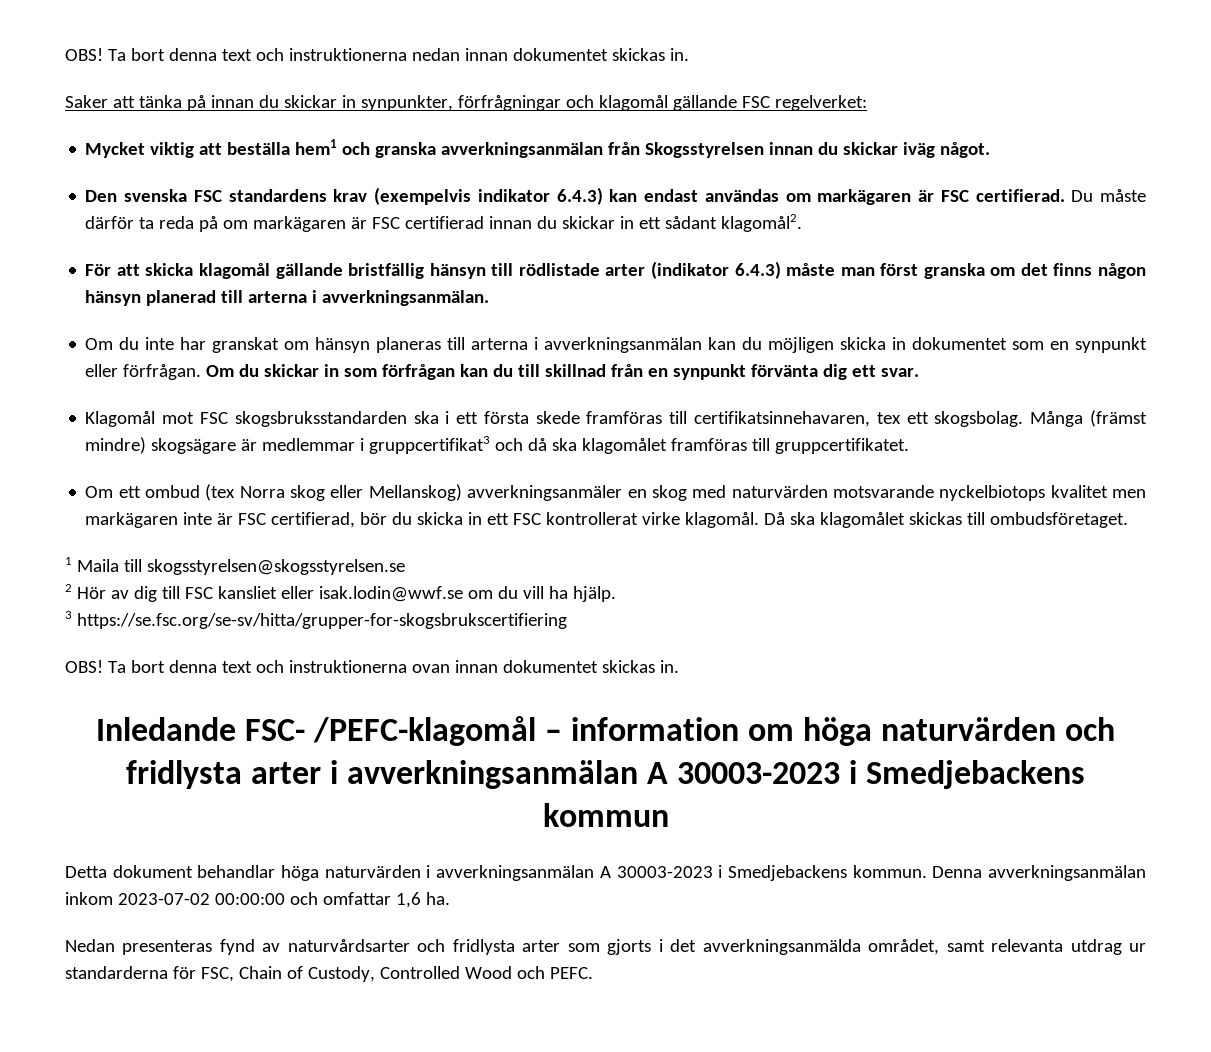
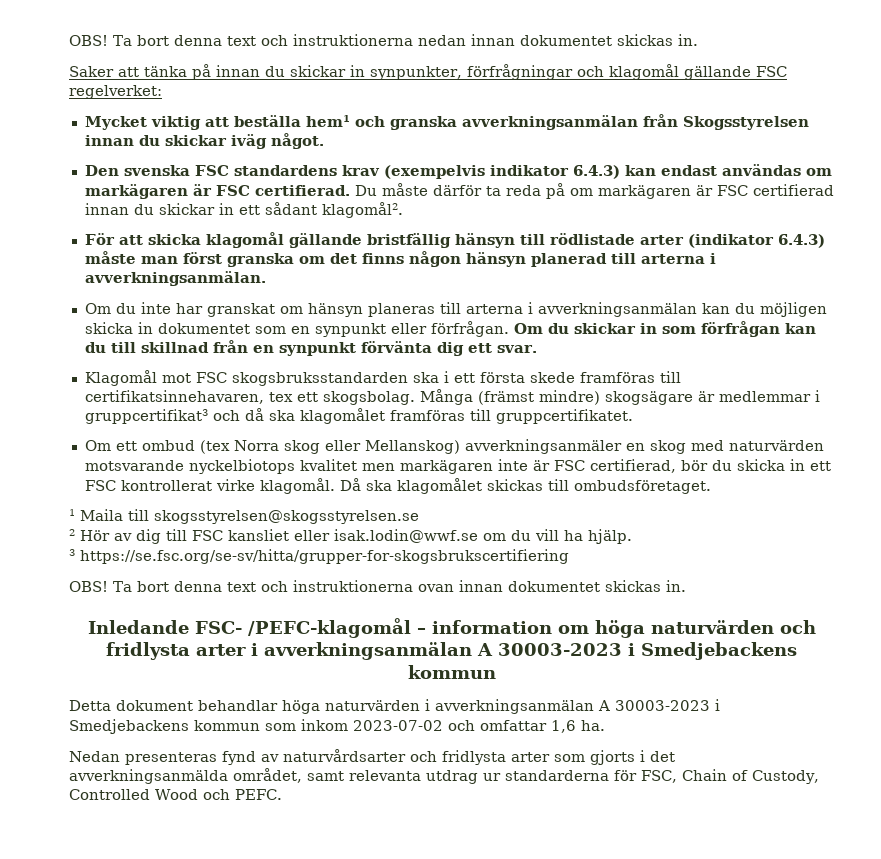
- Detta dokument behandlar höga naturvärden i avverkningsanmälan A 30003-2023 i Smedjebackens kommun. Denna avverkningsanmälan inkom 2023-07-02 00:00:00 och omfattar 1,6 ha.
+ Detta dokument behandlar höga naturvärden i avverkningsanmälan A 30003-2023 i Smedjebackens kommun som inkom 2023-07-02 och omfattar 1,6 ha.

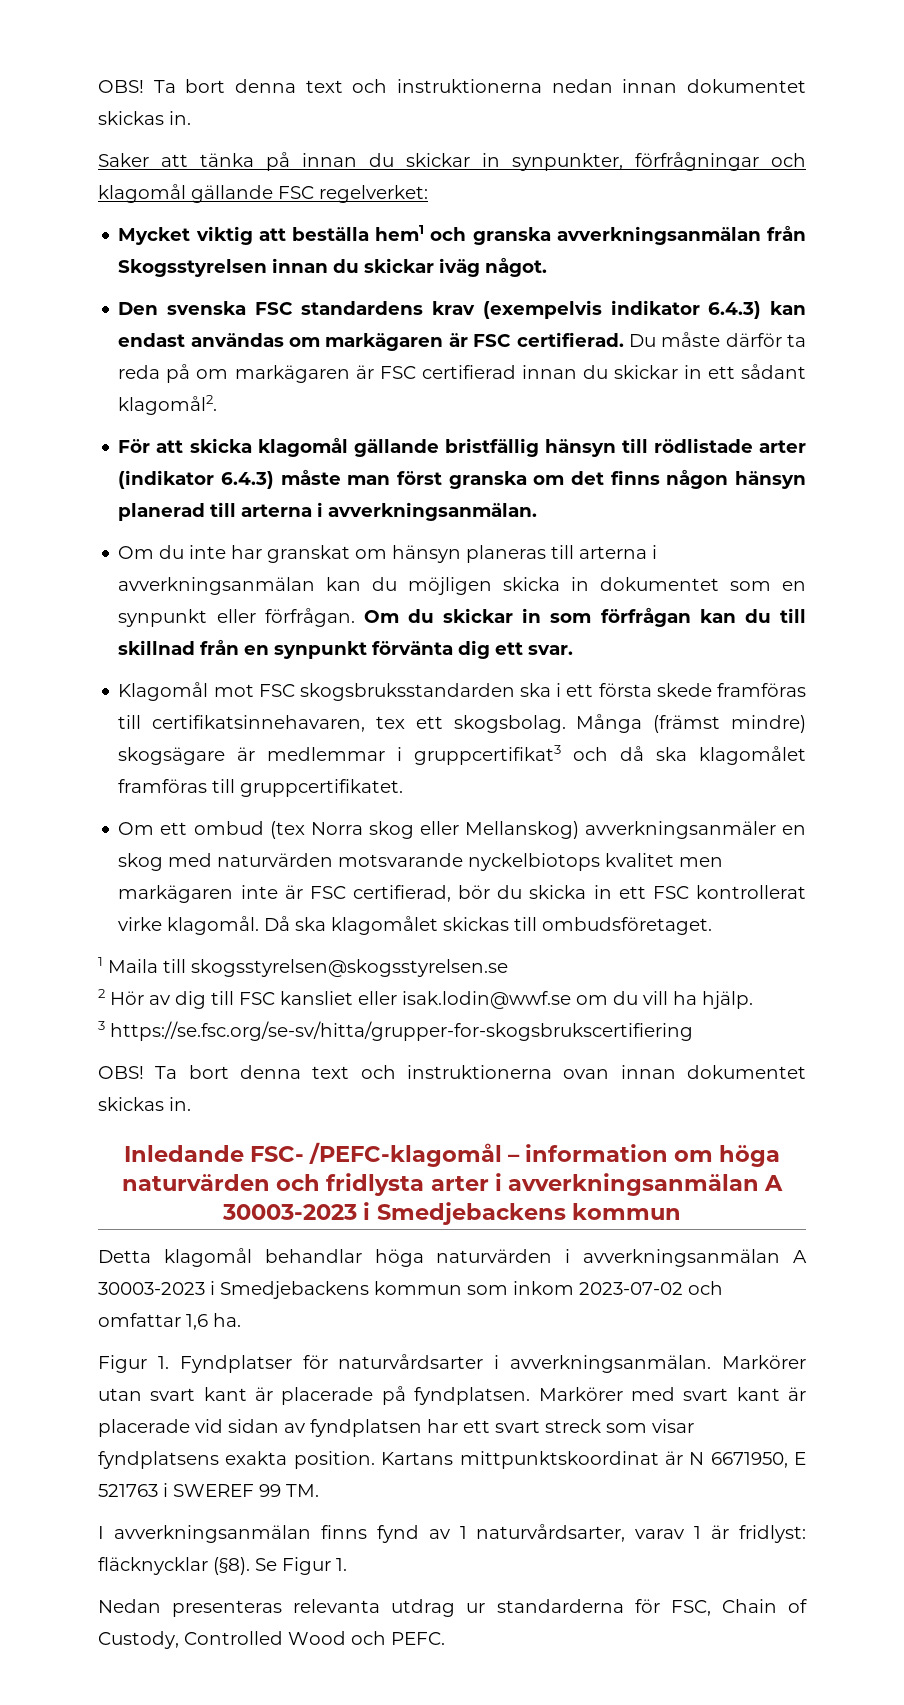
- Detta dokument behandlar höga naturvärden i avverkningsanmälan A 30003-2023 i Smedjebackens kommun som inkom 2023-07-02 och omfattar 1,6 ha.
+ Detta klagomål behandlar höga naturvärden i avverkningsanmälan A 30003-2023 i Smedjebackens kommun som inkom 2023-07-02 och omfattar 1,6 ha.
- Nedan presenteras fynd av naturvårdsarter och fridlysta arter som gjorts i det avverkningsanmälda området, samt relevanta utdrag ur standarderna för FSC, Chain of Custody, Controlled Wood och PEFC.
+ Figur 1. Fyndplatser för naturvårdsarter i avverkningsanmälan. Markörer utan svart kant är placerade på fyndplatsen. Markörer med svart kant är placerade vid sidan av fyndplatsen har ett svart streck som visar fyndplatsens exakta position. Kartans mittpunktskoordinat är N 6671950, E 521763 i SWEREF 99 TM.
+ I avverkningsanmälan finns fynd av 1 naturvårdsarter, varav 1 är fridlyst: fläcknycklar (§8). Se Figur 1.
+ Nedan presenteras relevanta utdrag ur standarderna för FSC, Chain of Custody, Controlled Wood och PEFC.

